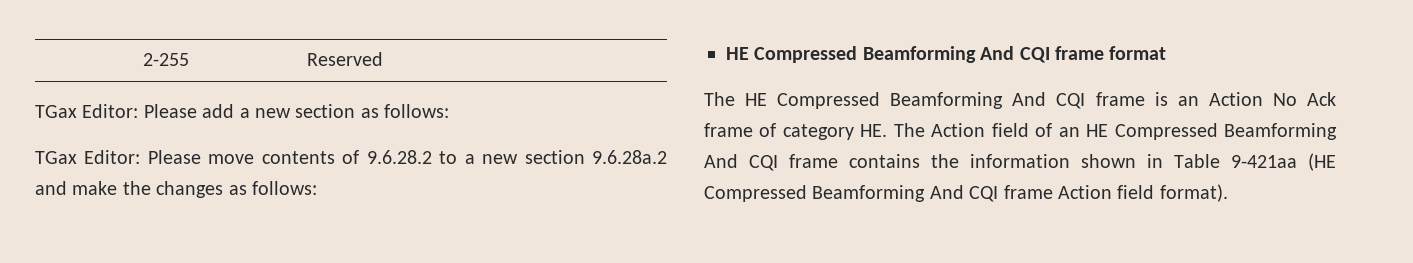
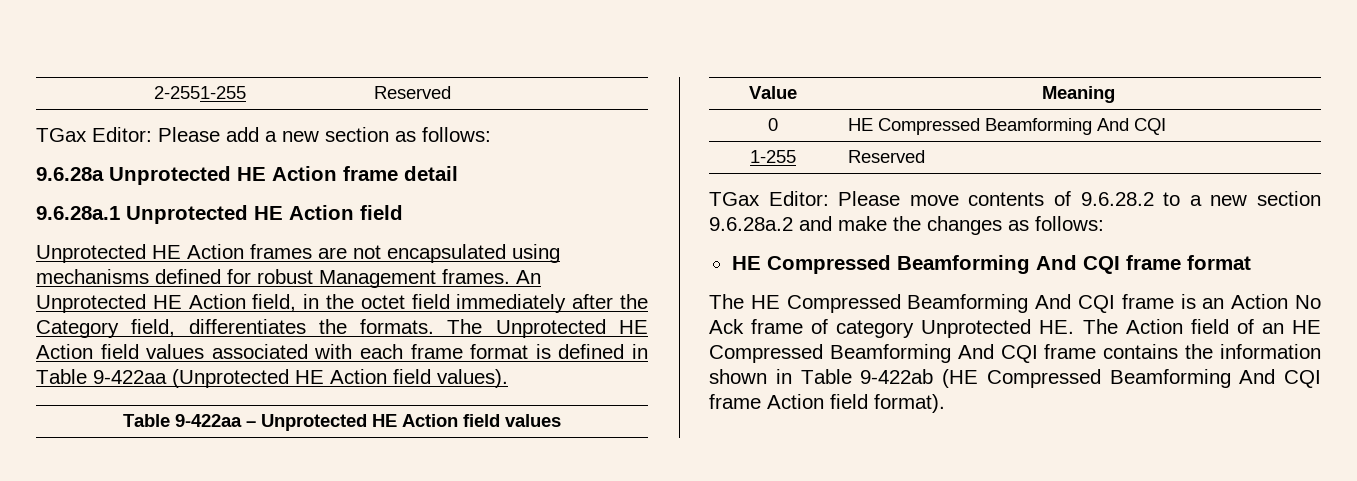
- 2-255 | Reserved
+ 2-2551-255 | Reserved
+ 9.6.28a Unprotected HE Action frame detail
+ 9.6.28a.1 Unprotected HE Action field
+ Unprotected HE Action frames are not encapsulated using mechanisms defined for robust Management frames. An Unprotected HE Action field, in the octet field immediately after the Category field, differentiates the formats. The Unprotected HE Action field values associated with each frame format is defined in Table 9-422aa (Unprotected HE Action field values).
+ Table 9-422aa – Unprotected HE Action field values
+ Value | Meaning
+ 0 | HE Compressed Beamforming And CQI
+ 1-255 | Reserved
- The HE Compressed Beamforming And CQI frame is an Action No Ack frame of category HE. The Action field of an HE Compressed Beamforming And CQI frame contains the information shown in Table 9-421aa (HE Compressed Beamforming And CQI frame Action field format).
+ The HE Compressed Beamforming And CQI frame is an Action No Ack frame of category Unprotected HE. The Action field of an HE Compressed Beamforming And CQI frame contains the information shown in Table 9-422ab (HE Compressed Beamforming And CQI frame Action field format).

